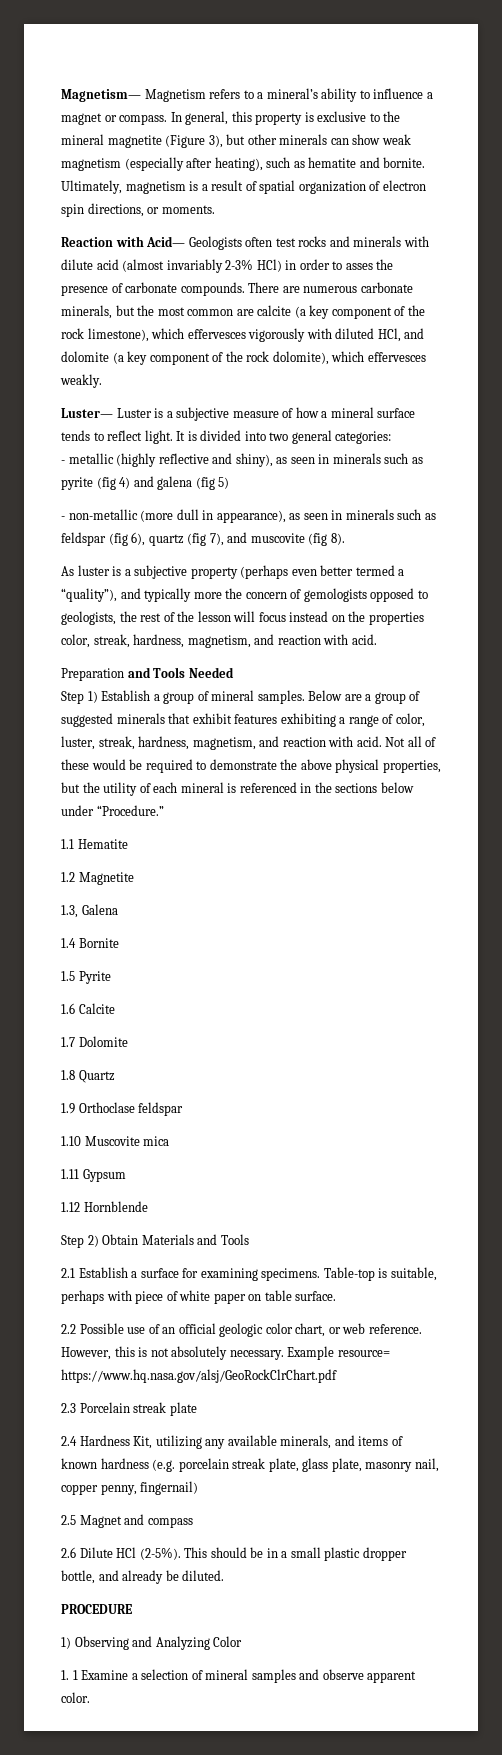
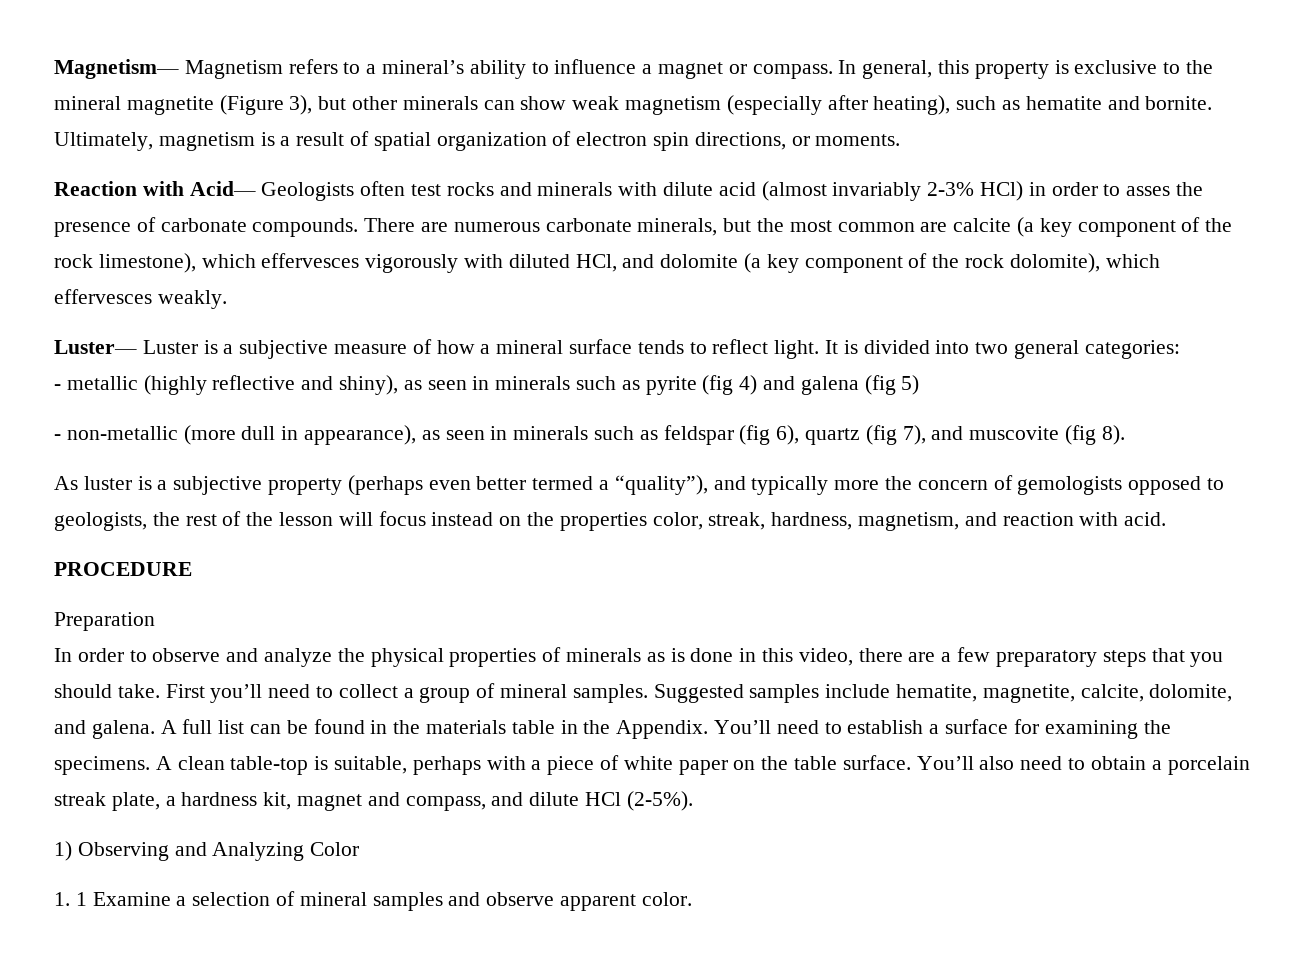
+ PROCEDURE
- Preparation and Tools Needed
- Step 1) Establish a group of mineral samples.
+ Preparation
+ In order to observe and analyze the physical properties of minerals as is done in this video, there are a few preparatory steps that you should take. First you’ll need to collect a group of mineral samples.
- Below are a group of suggested minerals that exhibit features exhibiting a range of color, luster, streak, hardness, magnetism, and reaction with acid. Not all of these would be required to demonstrate the above physical properties, but the utility of each mineral is referenced in the sections below under “Procedure.”
- 1.1 Hematite
- 1.2 Magnetite
- 1.3, Galena
- 1.4 Bornite
- 1.5 Pyrite
- 1.6 Calcite
- 1.7 Dolomite
- 1.8 Quartz
- 1.9 Orthoclase feldspar
- 1.10 Muscovite mica
- 1.11 Gypsum
- 1.12 Hornblende
- Step 2) Obtain Materials and Tools
- 2.1 Establish a surface for examining specimens. Table-top is suitable, perhaps with piece of white paper on table surface.
- 2.2 Possible use of an official geologic color chart, or web reference. However, this is not absolutely necessary. Example resource= https://www.hq.nasa.gov/alsj/GeoRockClrChart.pdf
- 2.3 Porcelain streak plate
- 2.4 Hardness Kit, utilizing any available minerals, and items of known hardness (e.g. porcelain streak plate, glass plate, masonry nail, copper penny, fingernail)
- 2.5 Magnet and compass
- 2.6 Dilute HCl (2-5%). This should be in a small plastic dropper bottle, and already be diluted.
- PROCEDURE
+ Suggested samples include hematite, magnetite, calcite, dolomite, and galena. A full list can be found in the materials table in the Appendix. You’ll need to establish a surface for examining the specimens. A clean table-top is suitable, perhaps with a piece of white paper on the table surface. You’ll also need to obtain a porcelain streak plate, a hardness kit, magnet and compass, and dilute HCl (2-5%).

